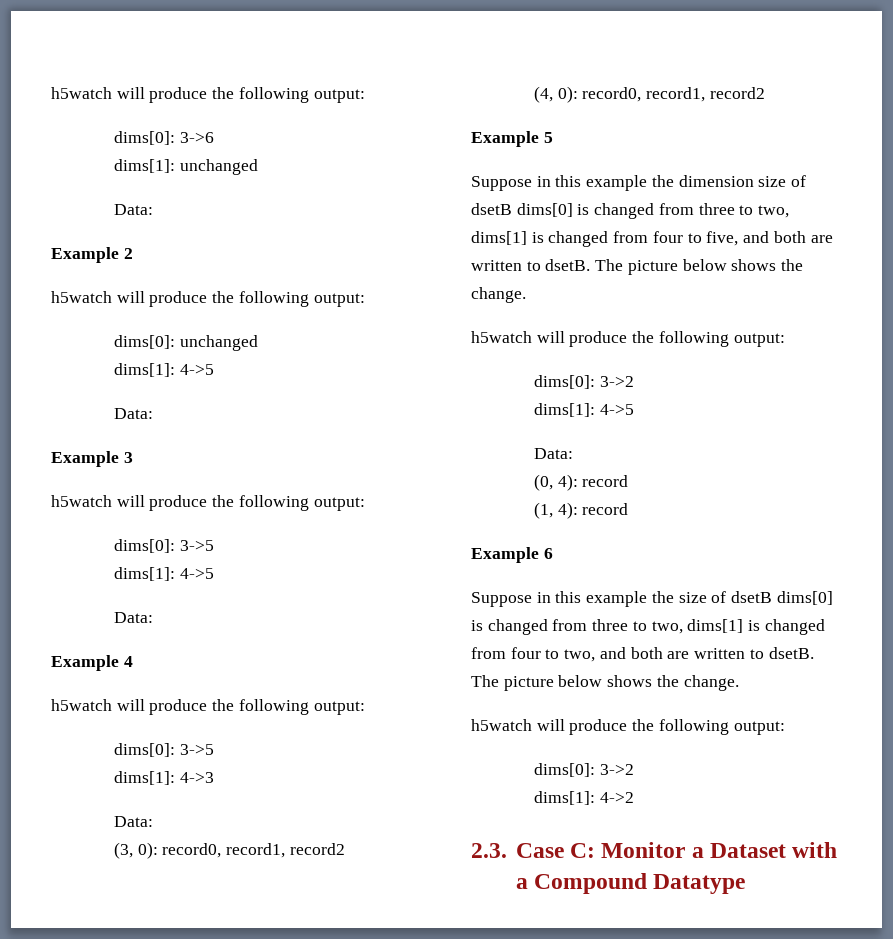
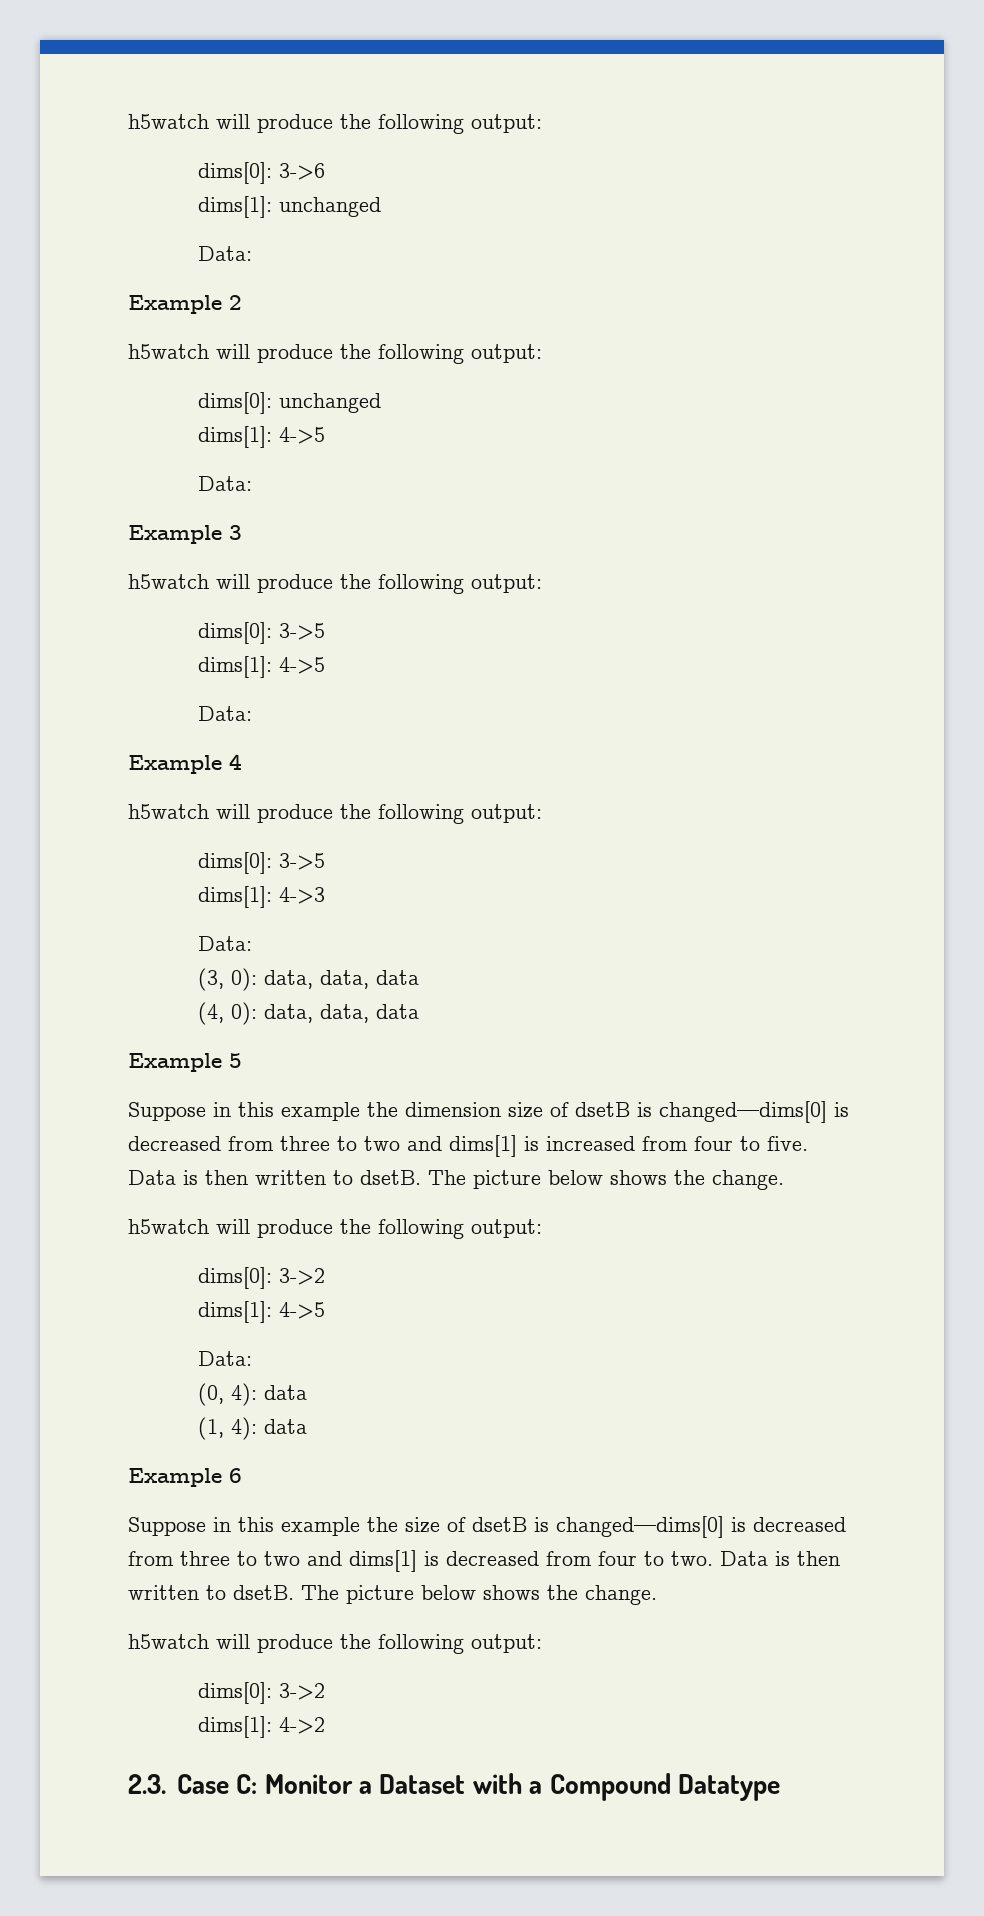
- (3, 0): record0, record1, record2
+ (3, 0): data, data, data
- (4, 0): record0, record1, record2
+ (4, 0): data, data, data
- Suppose in this example the dimension size of dsetB dims[0] is changed from three to two, dims[1] is changed from four to five, and both are written to dsetB.
+ Suppose in this example the dimension size of dsetB is changed—dims[0] is decreased from three to two and dims[1] is increased from four to five. Data is then written to dsetB.
- (0, 4): record
+ (0, 4): data
- (1, 4): record
+ (1, 4): data
- Suppose in this example the size of dsetB dims[0] is changed from three to two, dims[1] is changed from four to two, and both are written to dsetB.
+ Suppose in this example the size of dsetB is changed—dims[0] is decreased from three to two and dims[1] is decreased from four to two. Data is then written to dsetB.

